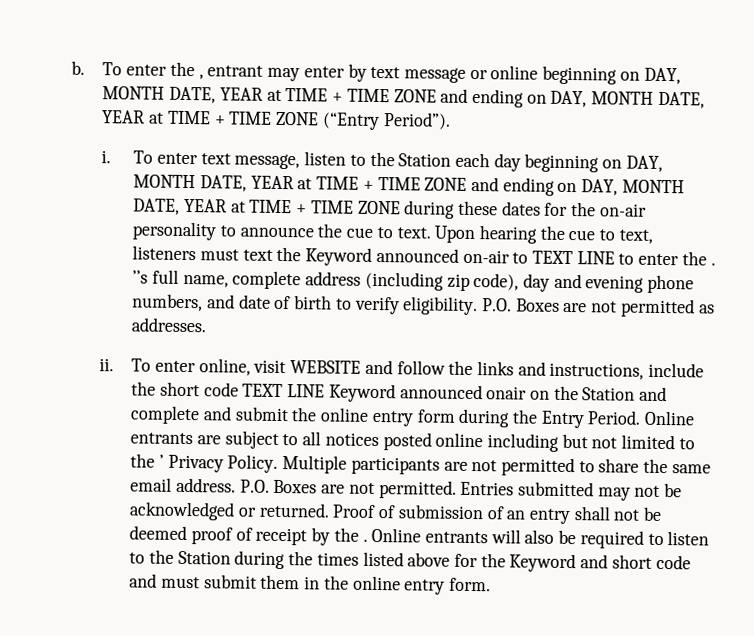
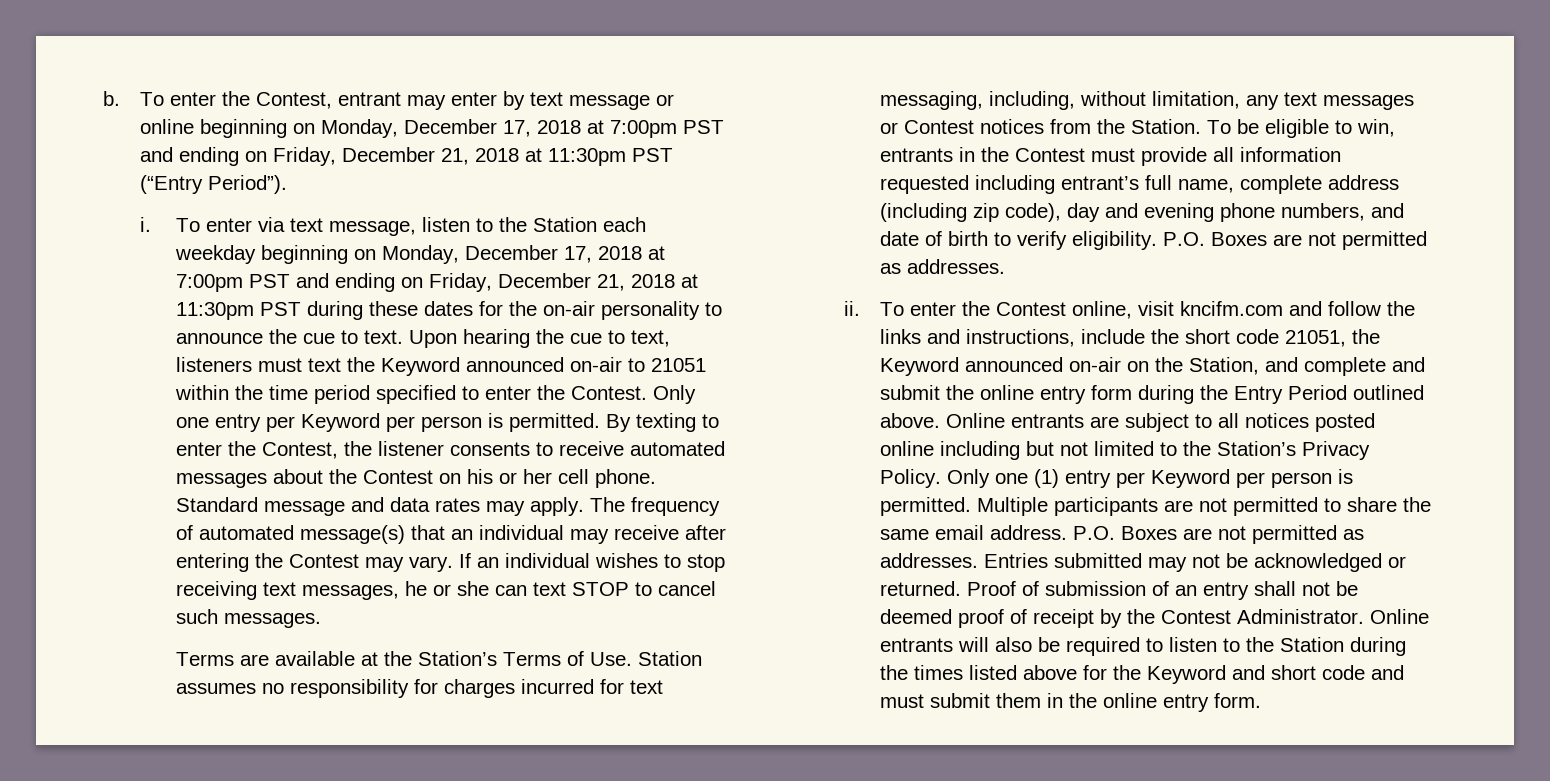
- To enter the , entrant may enter by text message or online beginning on DAY, MONTH DATE, YEAR at TIME + TIME ZONE and ending on DAY, MONTH DATE, YEAR at TIME + TIME ZONE (“Entry Period”).
+ To enter the Contest, entrant may enter by text message or online beginning on Monday, December 17, 2018 at 7:00pm PST and ending on Friday, December 21, 2018 at 11:30pm PST (“Entry Period”).
- To enter text message, listen to the Station each day beginning on DAY, MONTH DATE, YEAR at TIME + TIME ZONE and ending on DAY, MONTH DATE, YEAR at TIME + TIME ZONE during these dates for the on-air personality to announce the cue to text.
+ To enter via text message, listen to the Station each weekday beginning on Monday, December 17, 2018 at 7:00pm PST and ending on Friday, December 21, 2018 at 11:30pm PST during these dates for the on-air personality to announce the cue to text.
- Upon hearing the cue to text, listeners must text the Keyword announced on-air to TEXT LINE to enter the . ’’s full name, complete address (including zip code), day and evening phone numbers, and date of birth to verify eligibility.
+ Upon hearing the cue to text, listeners must text the Keyword announced on-air to 21051 within the time period specified to enter the Contest. Only one entry per Keyword per person is permitted. By texting to enter the Contest, the listener consents to receive automated messages about the Contest on his or her cell phone. Standard message and data rates may apply. The frequency of automated message(s) that an individual may receive after entering the Contest may vary. If an individual wishes to stop receiving text messages, he or she can text STOP to cancel such messages.
+ Terms are available at the Station’s Terms of Use. Station assumes no responsibility for charges incurred for text messaging, including, without limitation, any text messages or Contest notices from the Station. To be eligible to win, entrants in the Contest must provide all information requested including entrant’s full name, complete address (including zip code), day and evening phone numbers, and date of birth to verify eligibility.
- To enter online, visit WEBSITE and follow the links and instructions, include the short code TEXT LINE Keyword announced onair on the Station and complete and submit the online entry form during the Entry Period.
+ To enter the Contest online, visit kncifm.com and follow the links and instructions, include the short code 21051, the Keyword announced on-air on the Station, and complete and submit the online entry form during the Entry Period outlined above.
- Online entrants are subject to all notices posted online including but not limited to the ’ Privacy Policy.
+ Online entrants are subject to all notices posted online including but not limited to the Station’s Privacy Policy.
+ Only one (1) entry per Keyword per person is permitted.
- Multiple participants are not permitted to share the same email address. P.O. Boxes are not permitted.
+ Multiple participants are not permitted to share the same email address. P.O. Boxes are not permitted as addresses.
- Proof of submission of an entry shall not be deemed proof of receipt by the .
+ Proof of submission of an entry shall not be deemed proof of receipt by the Contest Administrator.

